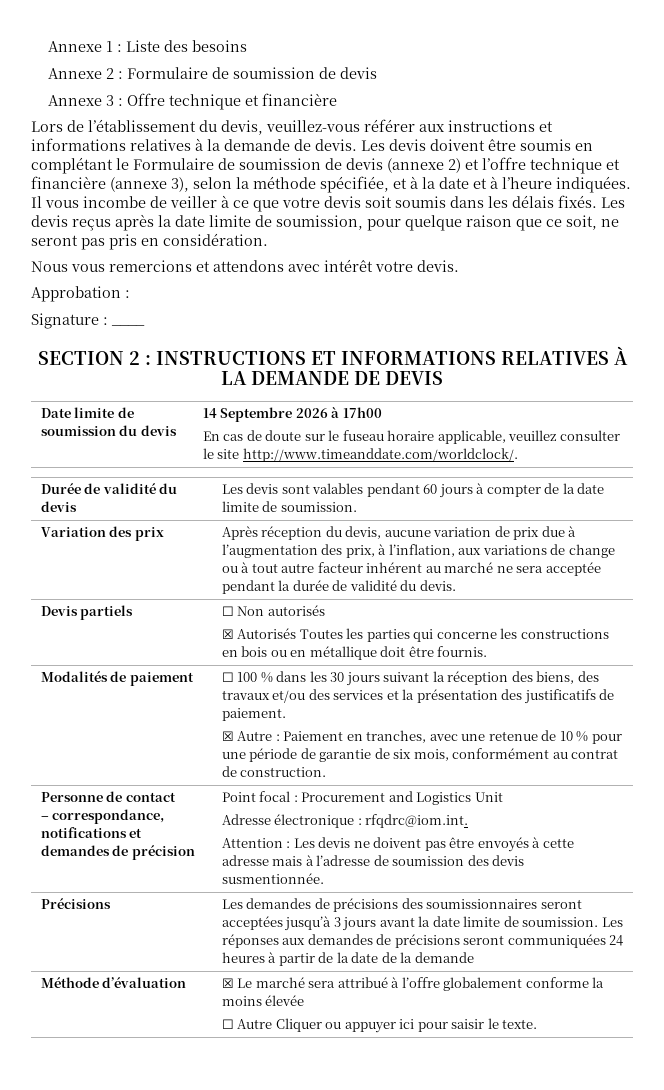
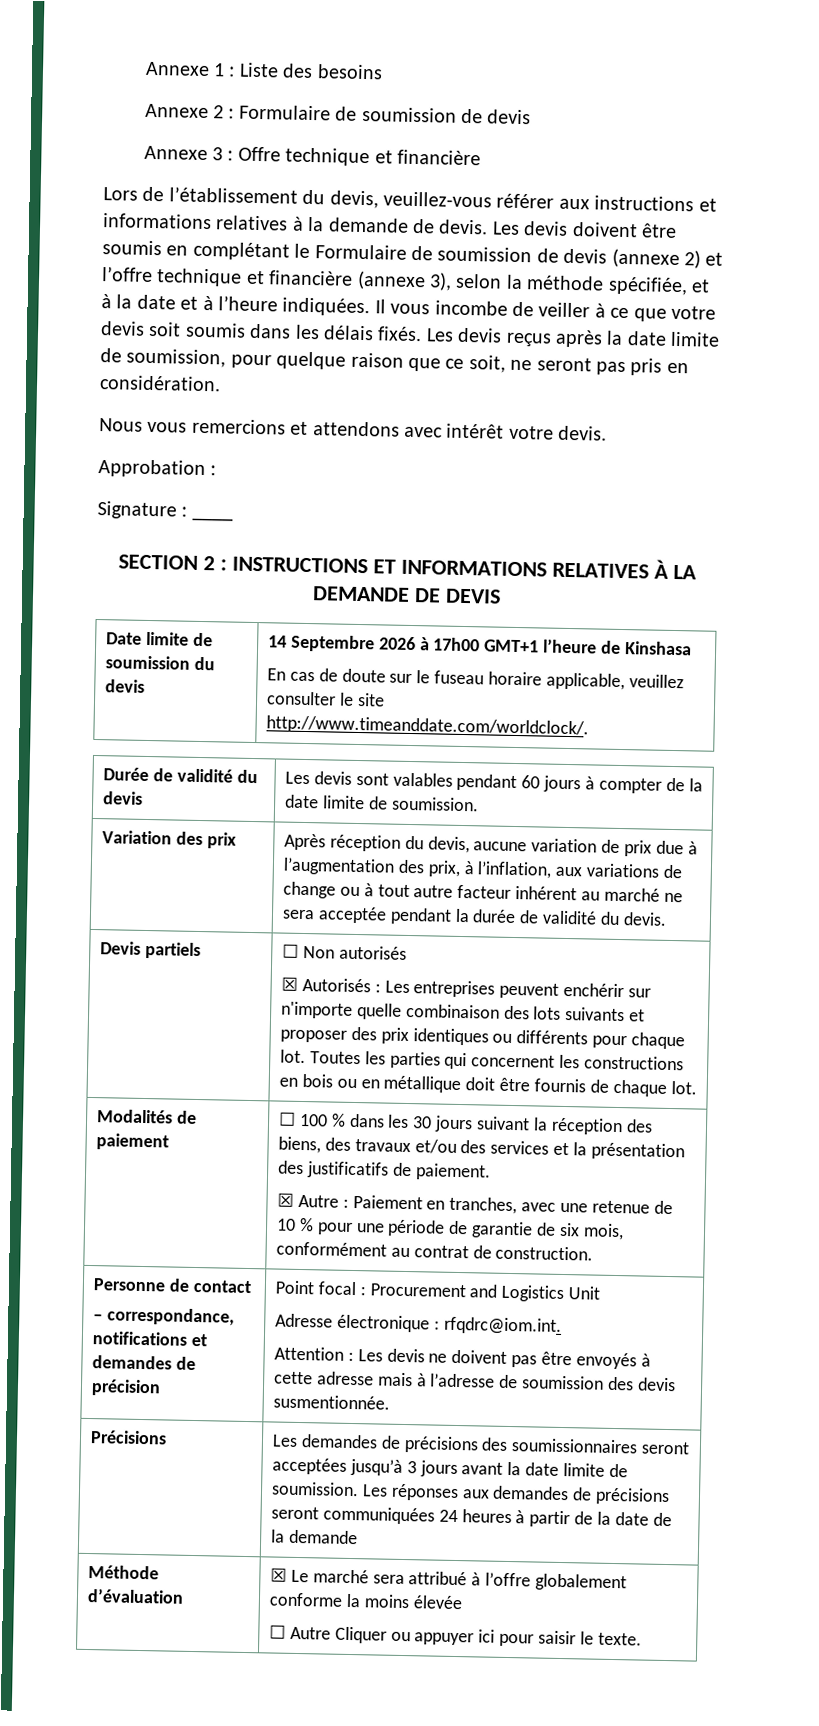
- Date limite de soumission du devis | 14 Septembre 2026 à 17h00
+ Date limite de soumission du devis | 14 Septembre 2026 à 17h00 GMT+1 l’heure de Kinshasa
- ☒ Autorisés Toutes les parties qui concerne les constructions en bois ou en métallique doit être fournis.
+ ☒ Autorisés : Les entreprises peuvent enchérir sur n'importe quelle combinaison des lots suivants et proposer des prix identiques ou différents pour chaque lot. Toutes les parties qui concernent les constructions en bois ou en métallique doit être fournis de chaque lot.

